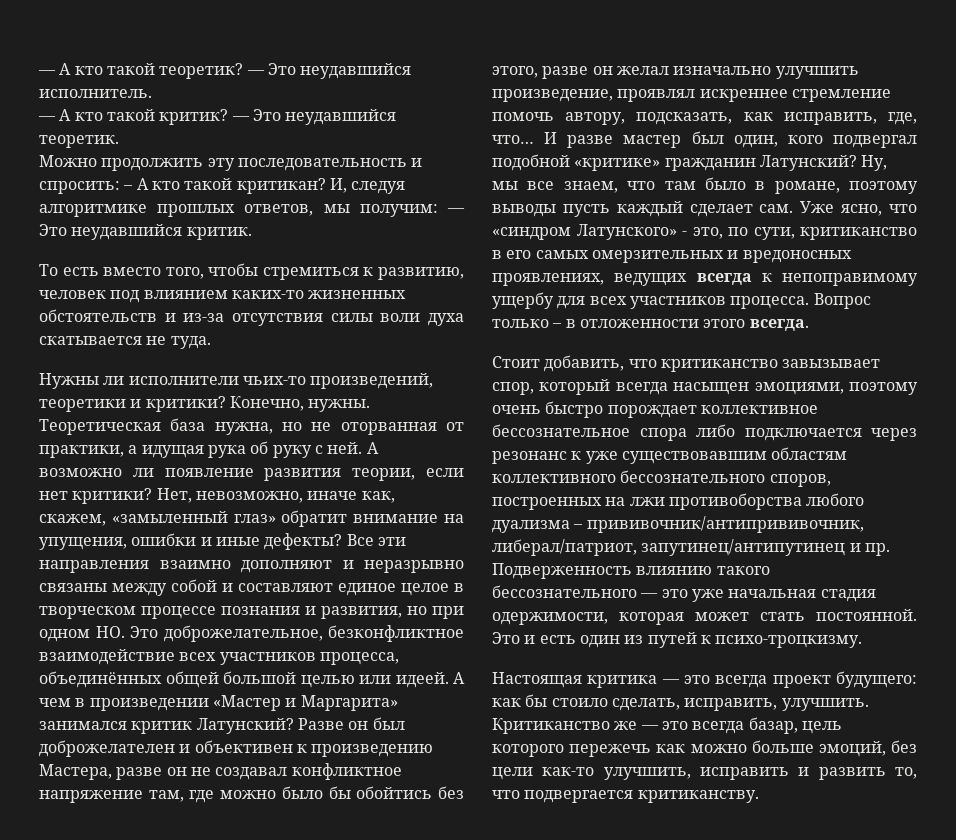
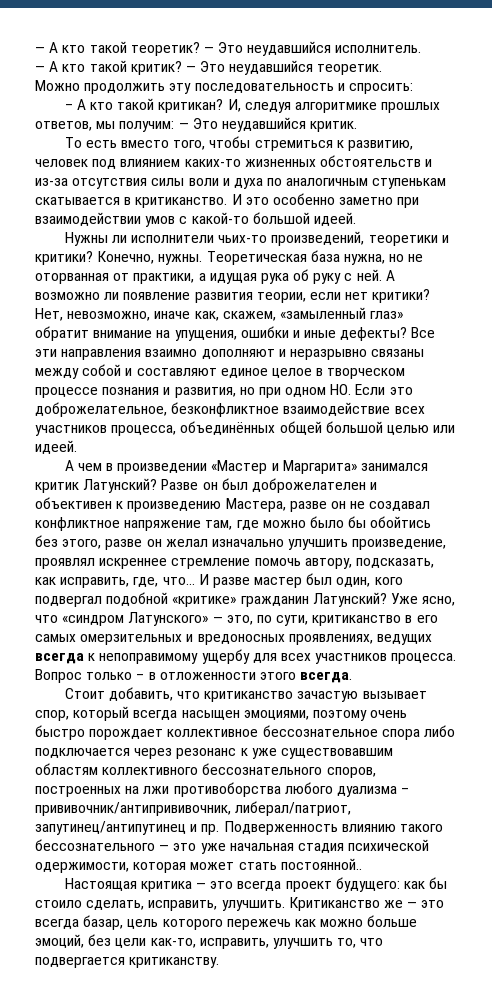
- Можно продолжить эту последовательность и спросить: – А кто такой критикан?
+ Можно продолжить эту последовательность и спросить:
+ – А кто такой критикан?
- То есть вместо того, чтобы стремиться к развитию, человек под влиянием каких-то жизненных обстоятельств и из-за отсутствия силы воли духа скатывается не туда.
+ То есть вместо того, чтобы стремиться к развитию, человек под влиянием каких-то жизненных обстоятельств и из-за отсутствия силы воли и духа по аналогичным ступенькам скатывается в критиканство. И это особенно заметно при взаимодействии умов с какой-то большой идеей.
- Все эти направления взаимно дополняют и неразрывно связаны между собой и составляют единое целое в творческом процессе познания и развития, но при одном НО. Это доброжелательное, безконфликтное взаимодействие всех участников процесса, объединённых общей большой целью или идеей. А чем в произведении «Мастер и Маргарита» занимался критик Латунский?
+ Все эти направления взаимно дополняют и неразрывно связаны между собой и составляют единое целое в творческом процессе познания и развития, но при одном НО. Если это доброжелательное, безконфликтное взаимодействие всех участников процесса, объединённых общей большой целью или идеей.
+ А чем в произведении «Мастер и Маргарита» занимался критик Латунский?
- Ну, мы все знаем, что там было в романе, поэтому выводы пусть каждый сделает сам.
- Уже ясно, что «синдром Латунского» - это, по сути, критиканство в его самых омерзительных и вредоносных проявлениях, ведущих всегда к непоправимому ущербу для всех участников процесса.
+ Уже ясно, что «синдром Латунского» — это, по сути, критиканство в его самых омерзительных и вредоносных проявлениях, ведущих всегда к непоправимому ущербу для всех участников процесса.
- Стоит добавить, что критиканство завызывает спор, который всегда насыщен эмоциями, поэтому очень быстро порождает коллективное бессознательное спора либо подключается через резонанс к уже существовавшим областям коллективного бессознательного споров, построенных на лжи противоборства любого дуализма – прививочник/антипрививочник, либерал/патриот, запутинец/антипутинец и пр.
+ Стоит добавить, что критиканство зачастую вызывает спор, который всегда насыщен эмоциями, поэтому очень быстро порождает коллективное бессознательное спора либо подключается через резонанс к уже существовавшим областям коллективного бессознательного споров, построенных на лжи противоборства любого дуализма – прививочник/антипрививочник, либерал/патриот, запутинец/антипутинец и пр.
- Подверженность влиянию такого бессознательного — это уже начальная стадия одержимости, которая может стать постоянной. Это и есть один из путей к психо-троцкизму.
+ Подверженность влиянию такого бессознательного — это уже начальная стадия психической одержимости, которая может стать постоянной..
- Критиканство же — это всегда базар, цель которого пережечь как можно больше эмоций, без цели как-то улучшить, исправить и развить то, что подвергается критиканству.
+ Критиканство же — это всегда базар, цель которого пережечь как можно больше эмоций, без цели как-то, исправить, улучшить то, что подвергается критиканству.

